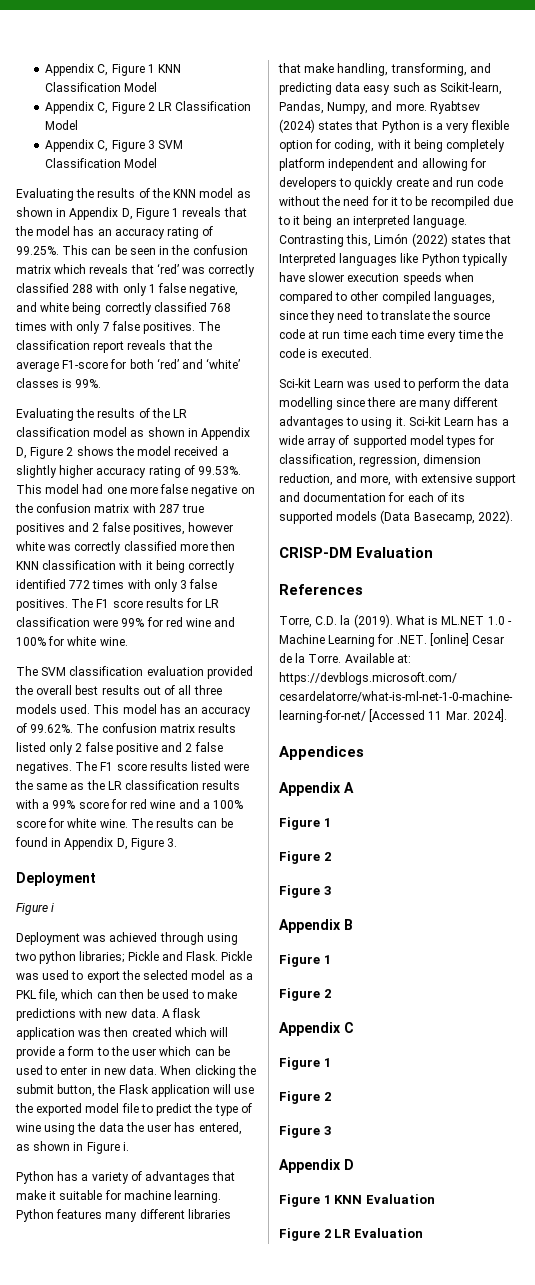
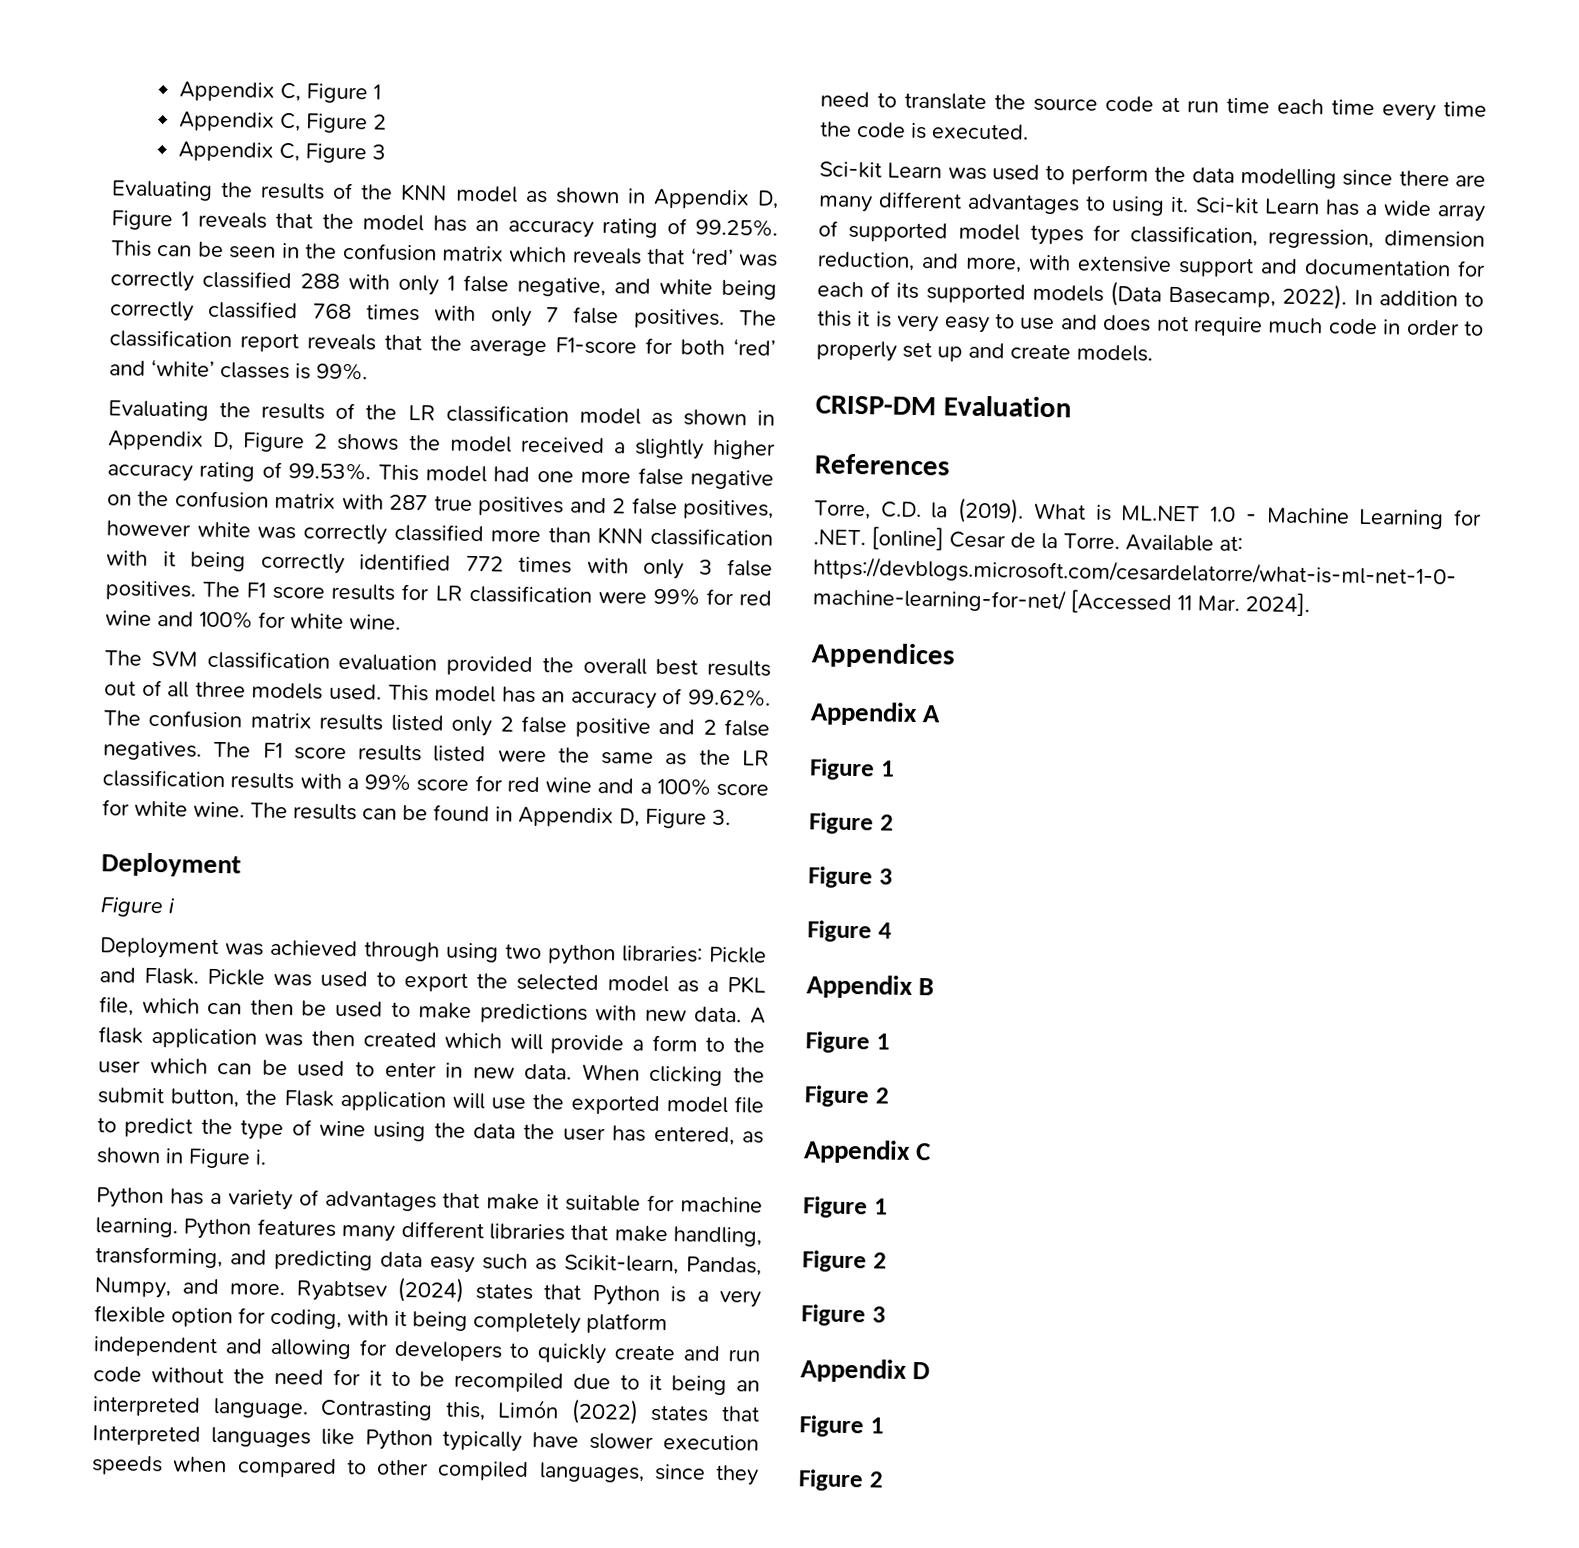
- Appendix C, Figure 1 KNN Classification Model
+ Appendix C, Figure 1
- Appendix C, Figure 2 LR Classification Model
+ Appendix C, Figure 2
- Appendix C, Figure 3 SVM Classification Model
+ Appendix C, Figure 3
- Evaluating the results of the LR classification model as shown in Appendix D, Figure 2 shows the model received a slightly higher accuracy rating of 99.53%. This model had one more false negative on the confusion matrix with 287 true positives and 2 false positives, however white was correctly classified more then KNN classification with it being correctly identified 772 times with only 3 false positives.
+ Evaluating the results of the LR classification model as shown in Appendix D, Figure 2 shows the model received a slightly higher accuracy rating of 99.53%. This model had one more false negative on the confusion matrix with 287 true positives and 2 false positives, however white was correctly classified more than KNN classification with it being correctly identified 772 times with only 3 false positives.
- Deployment was achieved through using two python libraries; Pickle and Flask.
+ Deployment was achieved through using two python libraries: Pickle and Flask.
+ In addition to this it is very easy to use and does not require much code in order to properly set up and create models.
+ Figure 4
  Appendix D
- Figure 1 KNN Evaluation
- Figure 2 LR Evaluation
+ Figure 1
+ Figure 2

